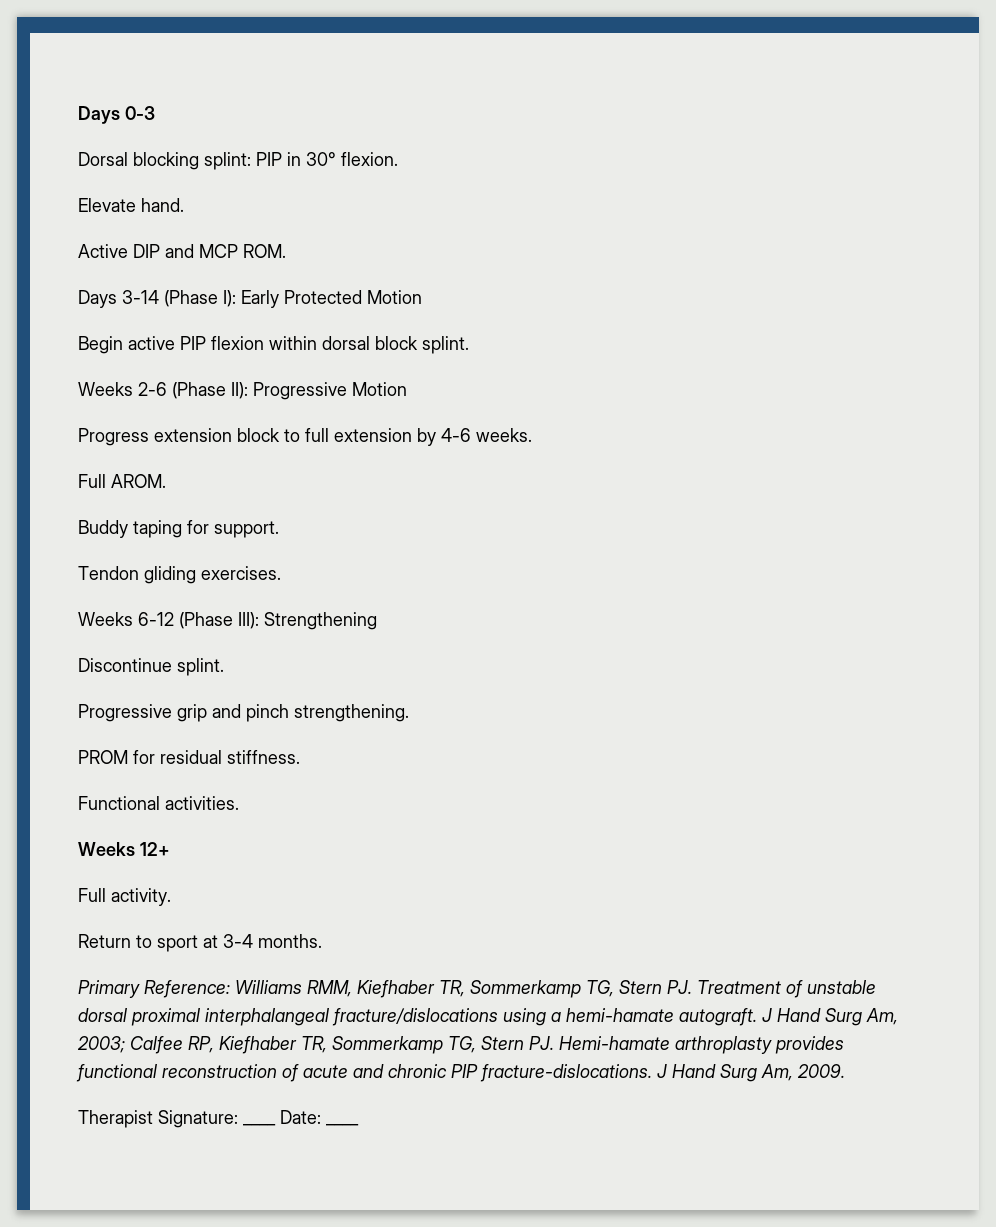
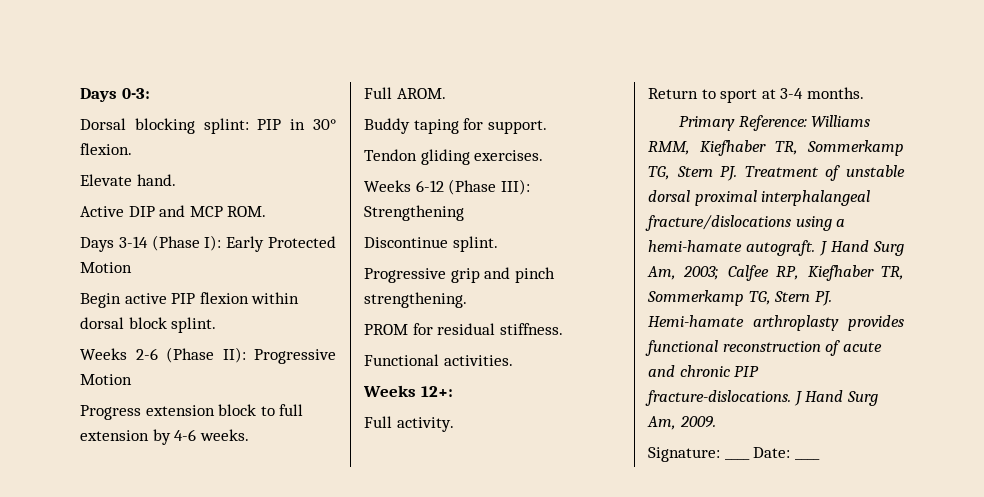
- Days 0-3
+ Days 0-3:
- Weeks 12+
+ Weeks 12+:
- Therapist Signature: ____ Date: ____
+ Signature: ____ Date: ____

